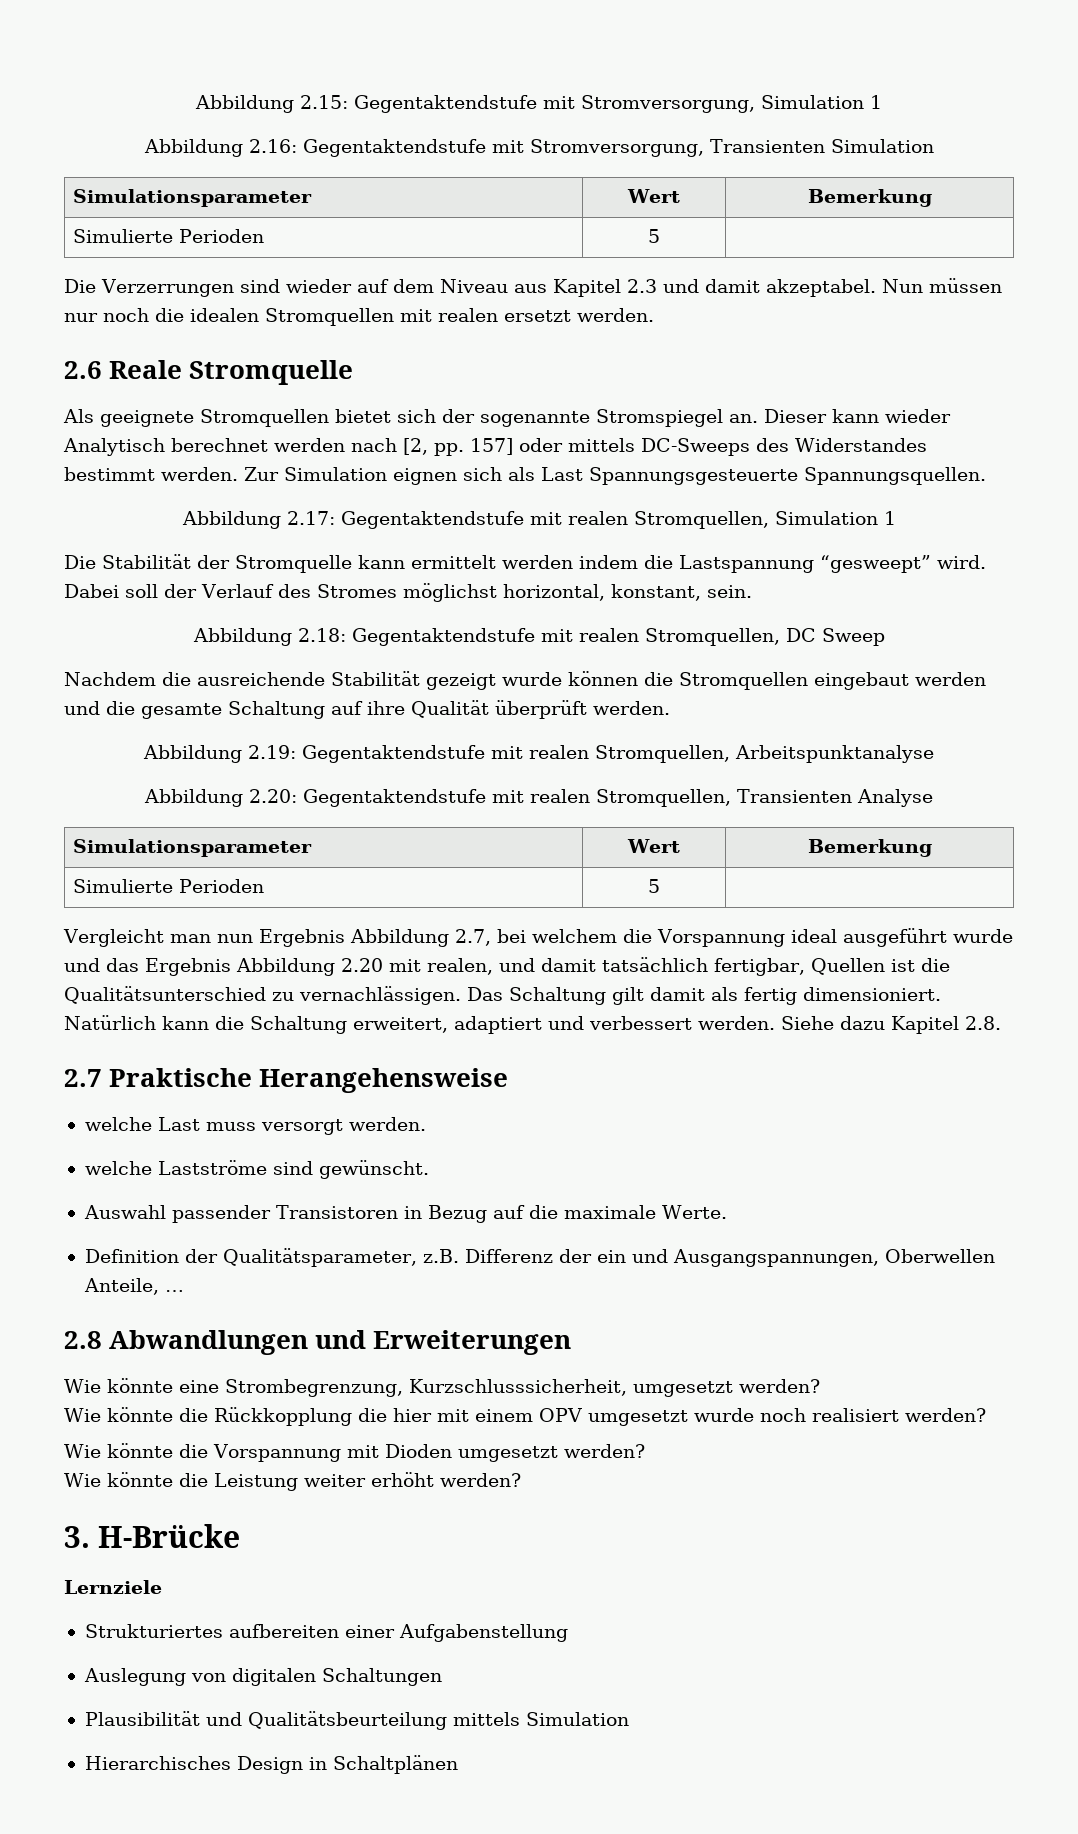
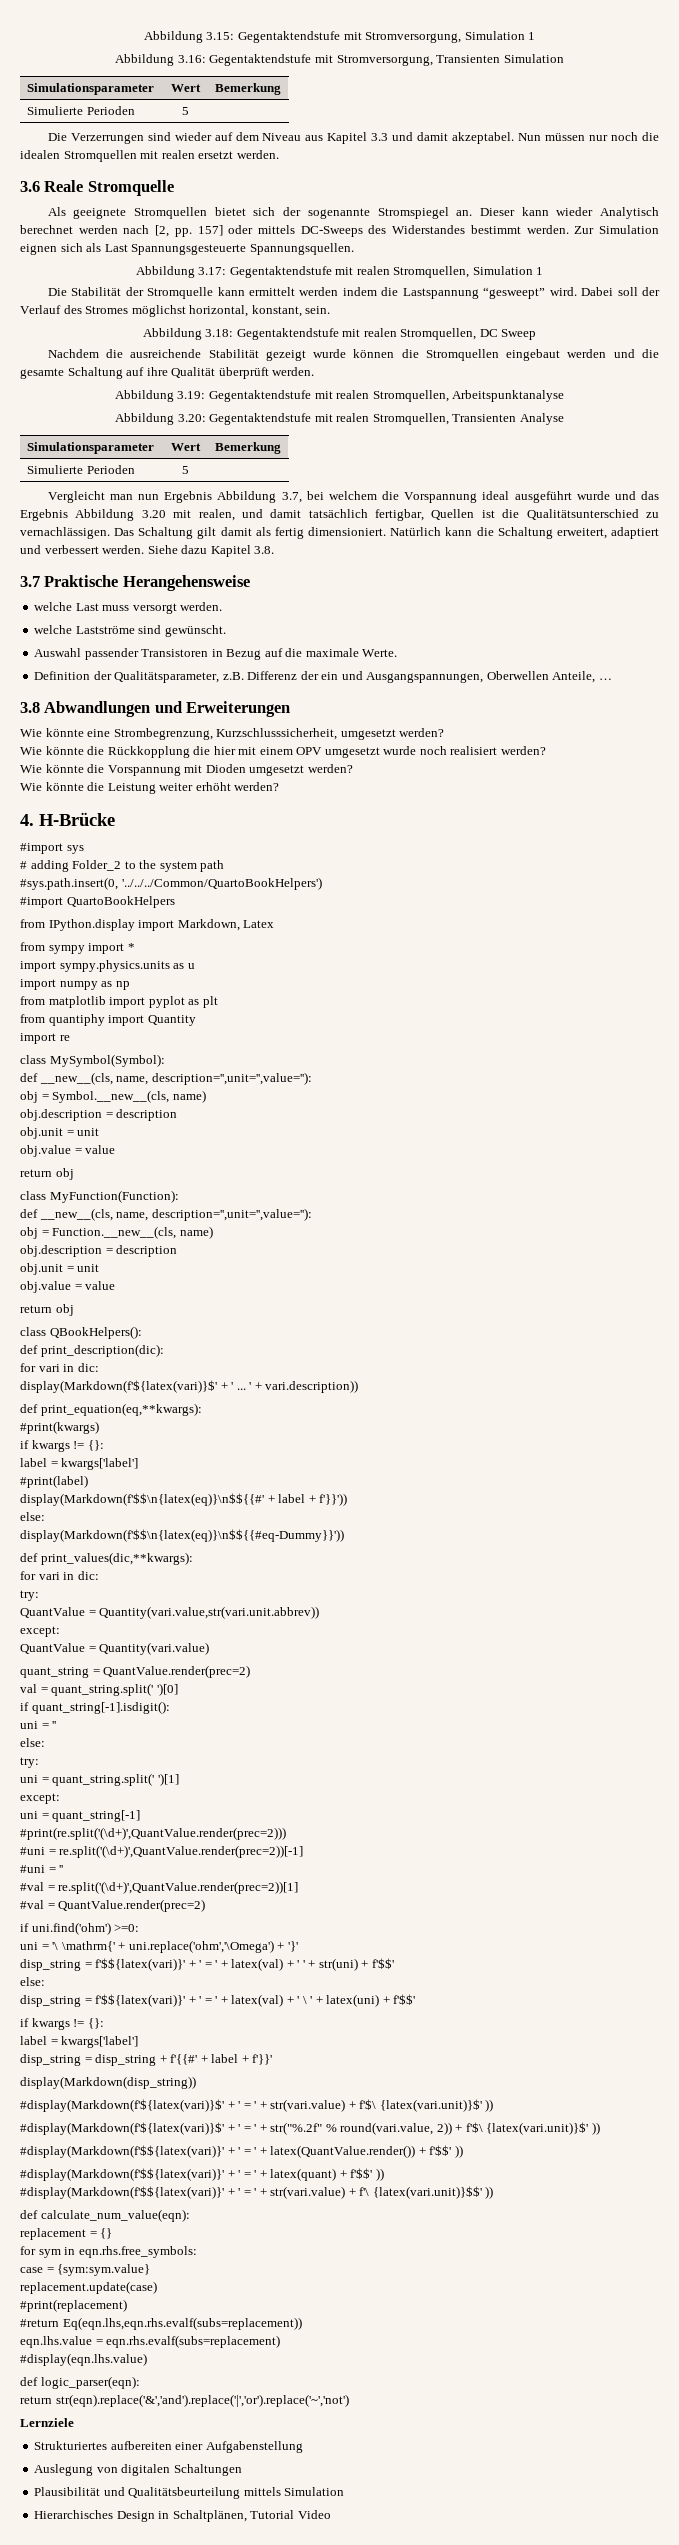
- Abbildung 2.15: Gegentaktendstufe mit Stromversorgung, Simulation 1
+ Abbildung 3.15: Gegentaktendstufe mit Stromversorgung, Simulation 1
- Abbildung 2.16: Gegentaktendstufe mit Stromversorgung, Transienten Simulation
+ Abbildung 3.16: Gegentaktendstufe mit Stromversorgung, Transienten Simulation
- Die Verzerrungen sind wieder auf dem Niveau aus Kapitel 2.3 und damit akzeptabel.
+ Die Verzerrungen sind wieder auf dem Niveau aus Kapitel 3.3 und damit akzeptabel.
- 2.6 Reale Stromquelle
+ 3.6 Reale Stromquelle
- Abbildung 2.17: Gegentaktendstufe mit realen Stromquellen, Simulation 1
+ Abbildung 3.17: Gegentaktendstufe mit realen Stromquellen, Simulation 1
- Abbildung 2.18: Gegentaktendstufe mit realen Stromquellen, DC Sweep
+ Abbildung 3.18: Gegentaktendstufe mit realen Stromquellen, DC Sweep
- Abbildung 2.19: Gegentaktendstufe mit realen Stromquellen, Arbeitspunktanalyse
+ Abbildung 3.19: Gegentaktendstufe mit realen Stromquellen, Arbeitspunktanalyse
- Abbildung 2.20: Gegentaktendstufe mit realen Stromquellen, Transienten Analyse
+ Abbildung 3.20: Gegentaktendstufe mit realen Stromquellen, Transienten Analyse
- Vergleicht man nun Ergebnis Abbildung 2.7, bei welchem die Vorspannung ideal ausgeführt wurde und das Ergebnis Abbildung 2.20 mit realen, und damit tatsächlich fertigbar, Quellen ist die Qualitätsunterschied zu vernachlässigen.
+ Vergleicht man nun Ergebnis Abbildung 3.7, bei welchem die Vorspannung ideal ausgeführt wurde und das Ergebnis Abbildung 3.20 mit realen, und damit tatsächlich fertigbar, Quellen ist die Qualitätsunterschied zu vernachlässigen.
- Siehe dazu Kapitel 2.8.
- 2.7 Praktische Herangehensweise
+ Siehe dazu Kapitel 3.8.
+ 3.7 Praktische Herangehensweise
- 2.8 Abwandlungen und Erweiterungen
+ 3.8 Abwandlungen und Erweiterungen
- 3. H-Brücke
+ 4. H-Brücke
+ #import sys
+ # adding Folder_2 to the system path
+ #sys.path.insert(0, '../../../Common/QuartoBookHelpers')
+ #import QuartoBookHelpers
+ from IPython.display import Markdown, Latex
+ from sympy import *
+ import sympy.physics.units as u
+ import numpy as np
+ from matplotlib import pyplot as plt
+ from quantiphy import Quantity
+ import re
+ class MySymbol(Symbol):
+ def __new__(cls, name, description='',unit='',value=''):
+ obj = Symbol.__new__(cls, name)
+ obj.description = description
+ obj.unit = unit
+ obj.value = value
+ return obj
+ class MyFunction(Function):
+ def __new__(cls, name, description='',unit='',value=''):
+ obj = Function.__new__(cls, name)
+ obj.description = description
+ obj.unit = unit
+ obj.value = value
+ return obj
+ class QBookHelpers():
+ def print_description(dic):
+ for vari in dic:
+ display(Markdown(f'${latex(vari)}$' + ' ... ' + vari.description))
+ def print_equation(eq,**kwargs):
+ #print(kwargs)
+ if kwargs != {}:
+ label = kwargs['label']
+ #print(label)
+ display(Markdown(f'$$\n{latex(eq)}\n$${{#' + label + f'}}'))
+ else:
+ display(Markdown(f'$$\n{latex(eq)}\n$${{#eq-Dummy}}'))
+ def print_values(dic,**kwargs):
+ for vari in dic:
+ try:
+ QuantValue = Quantity(vari.value,str(vari.unit.abbrev))
+ except:
+ QuantValue = Quantity(vari.value)
+ quant_string = QuantValue.render(prec=2)
+ val = quant_string.split(' ')[0]
+ if quant_string[-1].isdigit():
+ uni = ''
+ else:
+ try:
+ uni = quant_string.split(' ')[1]
+ except:
+ uni = quant_string[-1]
+ #print(re.split('(\d+)',QuantValue.render(prec=2)))
+ #uni = re.split('(\d+)',QuantValue.render(prec=2))[-1]
+ #uni = ''
+ #val = re.split('(\d+)',QuantValue.render(prec=2))[1]
+ #val = QuantValue.render(prec=2)
+ if uni.find('ohm') >=0:
+ uni = '\ \mathrm{' + uni.replace('ohm','\Omega') + '}'
+ disp_string = f'$${latex(vari)}' + ' = ' + latex(val) + ' ' + str(uni) + f'$$'
+ else:
+ disp_string = f'$${latex(vari)}' + ' = ' + latex(val) + ' \ ' + latex(uni) + f'$$'
+ if kwargs != {}:
+ label = kwargs['label']
+ disp_string = disp_string + f'{{#' + label + f'}}'
+ display(Markdown(disp_string))
+ #display(Markdown(f'${latex(vari)}$' + ' = ' + str(vari.value) + f'$\ {latex(vari.unit)}$' ))
+ #display(Markdown(f'${latex(vari)}$' + ' = ' + str("%.2f" % round(vari.value, 2)) + f'$\ {latex(vari.unit)}$' ))
+ #display(Markdown(f'$${latex(vari)}' + ' = ' + latex(QuantValue.render()) + f'$$' ))
+ #display(Markdown(f'$${latex(vari)}' + ' = ' + latex(quant) + f'$$' ))
+ #display(Markdown(f'$${latex(vari)}' + ' = ' + str(vari.value) + f'\ {latex(vari.unit)}$$' ))
+ def calculate_num_value(eqn):
+ replacement = {}
+ for sym in eqn.rhs.free_symbols:
+ case = {sym:sym.value}
+ replacement.update(case)
+ #print(replacement)
+ #return Eq(eqn.lhs,eqn.rhs.evalf(subs=replacement))
+ eqn.lhs.value = eqn.rhs.evalf(subs=replacement)
+ #display(eqn.lhs.value)
+ def logic_parser(eqn):
+ return str(eqn).replace('&','and').replace('|','or').replace('~','not')
- Hierarchisches Design in Schaltplänen
+ Hierarchisches Design in Schaltplänen, Tutorial Video

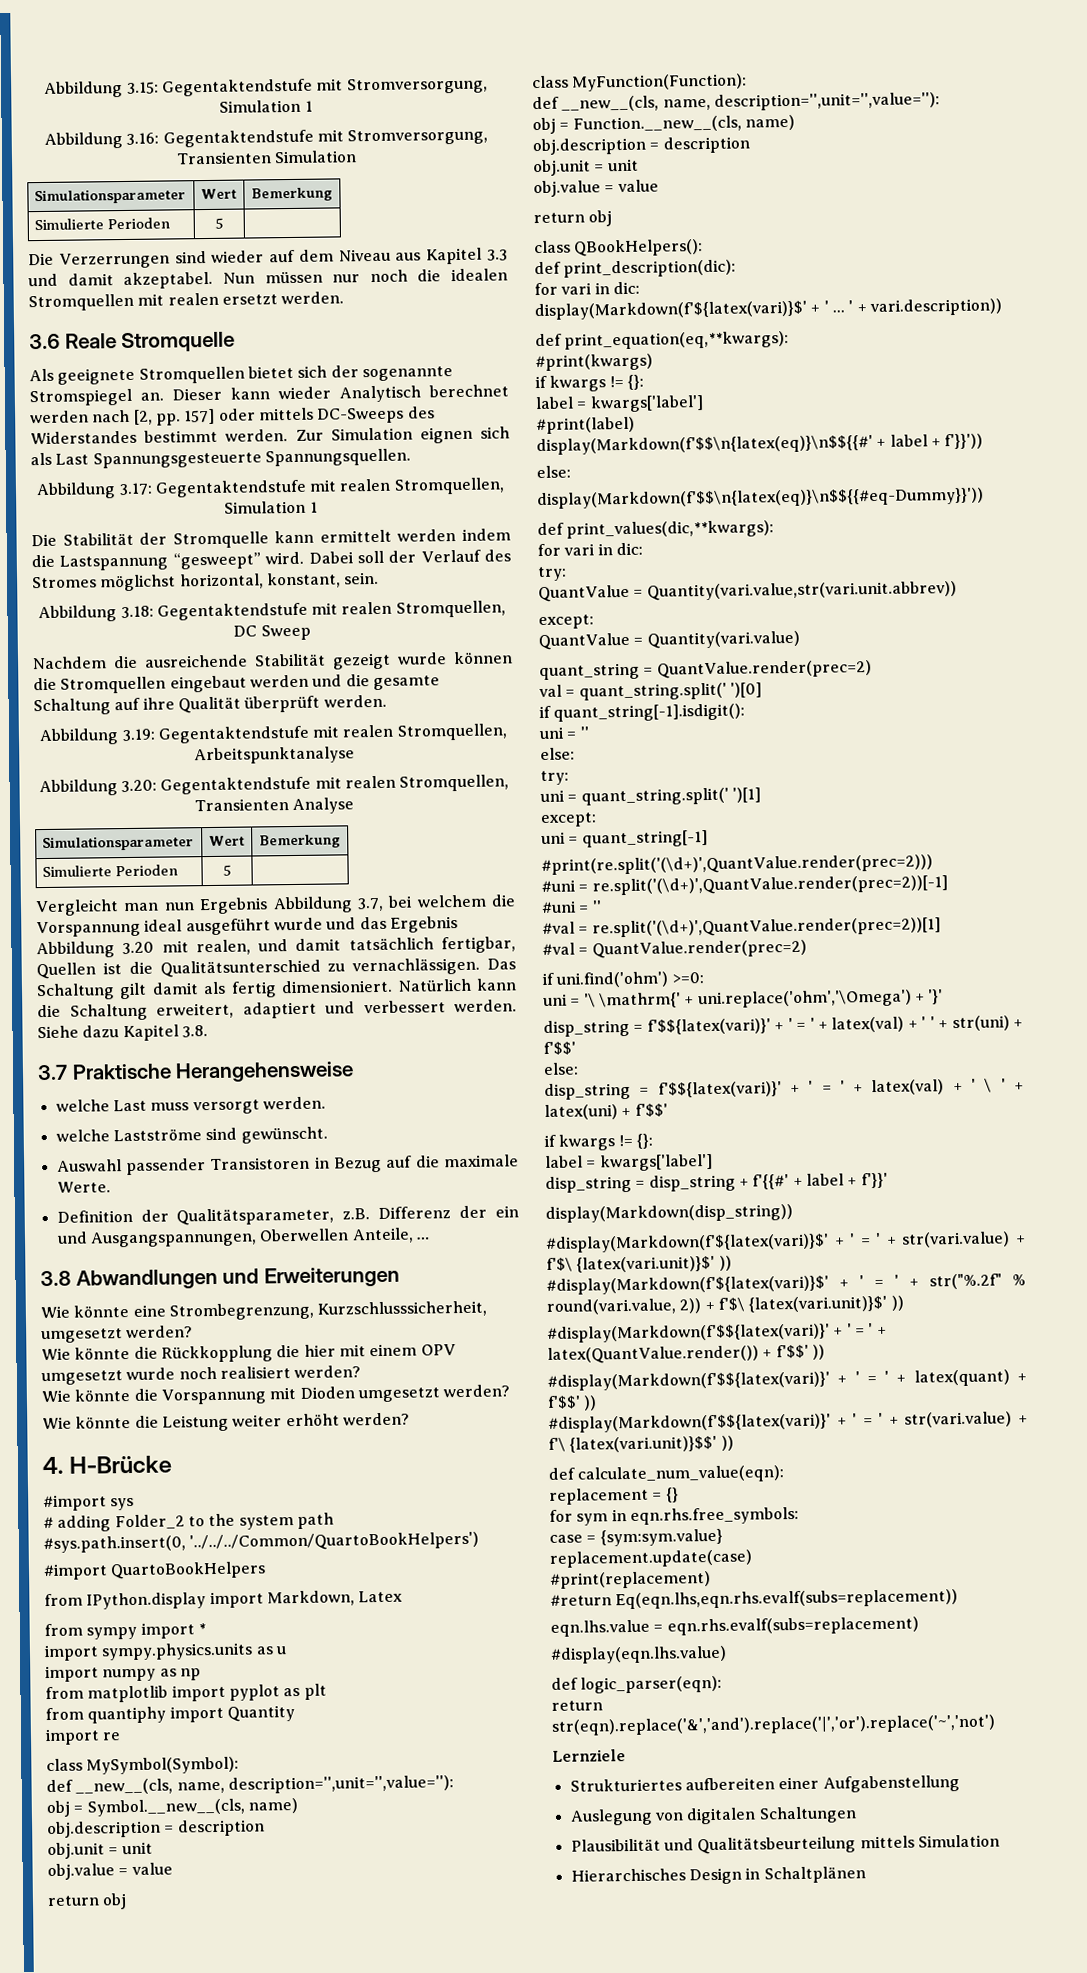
- Hierarchisches Design in Schaltplänen, Tutorial Video
+ Hierarchisches Design in Schaltplänen

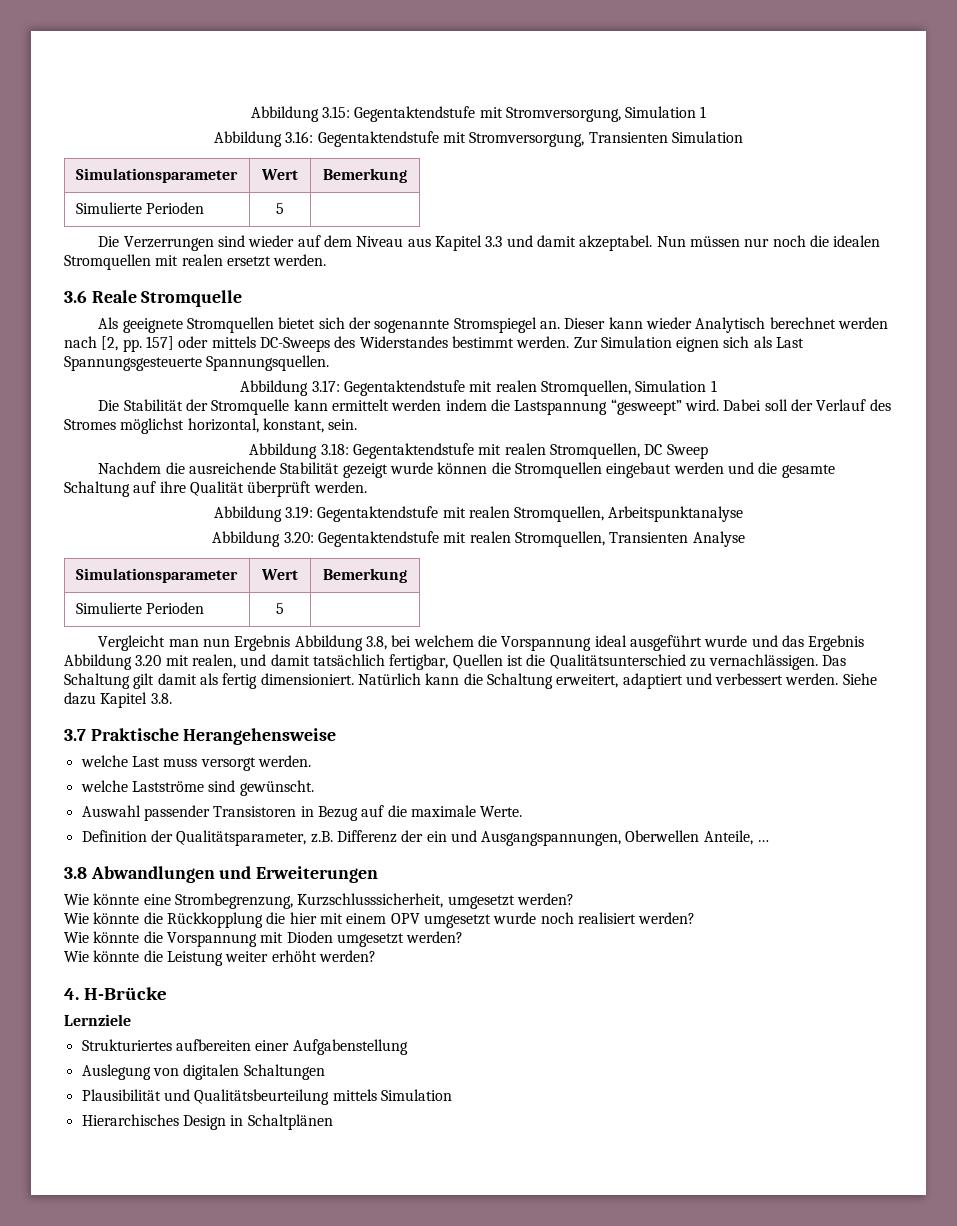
- Vergleicht man nun Ergebnis Abbildung 3.7, bei welchem die Vorspannung ideal ausgeführt wurde und das Ergebnis Abbildung 3.20 mit realen, und damit tatsächlich fertigbar, Quellen ist die Qualitätsunterschied zu vernachlässigen.
+ Vergleicht man nun Ergebnis Abbildung 3.8, bei welchem die Vorspannung ideal ausgeführt wurde und das Ergebnis Abbildung 3.20 mit realen, und damit tatsächlich fertigbar, Quellen ist die Qualitätsunterschied zu vernachlässigen.
- #import sys
- # adding Folder_2 to the system path
- #sys.path.insert(0, '../../../Common/QuartoBookHelpers')
- #import QuartoBookHelpers
- from IPython.display import Markdown, Latex
- from sympy import *
- import sympy.physics.units as u
- import numpy as np
- from matplotlib import pyplot as plt
- from quantiphy import Quantity
- import re
- class MySymbol(Symbol):
- def __new__(cls, name, description='',unit='',value=''):
- obj = Symbol.__new__(cls, name)
- obj.description = description
- obj.unit = unit
- obj.value = value
- return obj
- class MyFunction(Function):
- def __new__(cls, name, description='',unit='',value=''):
- obj = Function.__new__(cls, name)
- obj.description = description
- obj.unit = unit
- obj.value = value
- return obj
- class QBookHelpers():
- def print_description(dic):
- for vari in dic:
- display(Markdown(f'${latex(vari)}$' + ' ... ' + vari.description))
- def print_equation(eq,**kwargs):
- #print(kwargs)
- if kwargs != {}:
- label = kwargs['label']
- #print(label)
- display(Markdown(f'$$\n{latex(eq)}\n$${{#' + label + f'}}'))
- else:
- display(Markdown(f'$$\n{latex(eq)}\n$${{#eq-Dummy}}'))
- def print_values(dic,**kwargs):
- for vari in dic:
- try:
- QuantValue = Quantity(vari.value,str(vari.unit.abbrev))
- except:
- QuantValue = Quantity(vari.value)
- quant_string = QuantValue.render(prec=2)
- val = quant_string.split(' ')[0]
- if quant_string[-1].isdigit():
- uni = ''
- else:
- try:
- uni = quant_string.split(' ')[1]
- except:
- uni = quant_string[-1]
- #print(re.split('(\d+)',QuantValue.render(prec=2)))
- #uni = re.split('(\d+)',QuantValue.render(prec=2))[-1]
- #uni = ''
- #val = re.split('(\d+)',QuantValue.render(prec=2))[1]
- #val = QuantValue.render(prec=2)
- if uni.find('ohm') >=0:
- uni = '\ \mathrm{' + uni.replace('ohm','\Omega') + '}'
- disp_string = f'$${latex(vari)}' + ' = ' + latex(val) + ' ' + str(uni) + f'$$'
- else:
- disp_string = f'$${latex(vari)}' + ' = ' + latex(val) + ' \ ' + latex(uni) + f'$$'
- if kwargs != {}:
- label = kwargs['label']
- disp_string = disp_string + f'{{#' + label + f'}}'
- display(Markdown(disp_string))
- #display(Markdown(f'${latex(vari)}$' + ' = ' + str(vari.value) + f'$\ {latex(vari.unit)}$' ))
- #display(Markdown(f'${latex(vari)}$' + ' = ' + str("%.2f" % round(vari.value, 2)) + f'$\ {latex(vari.unit)}$' ))
- #display(Markdown(f'$${latex(vari)}' + ' = ' + latex(QuantValue.render()) + f'$$' ))
- #display(Markdown(f'$${latex(vari)}' + ' = ' + latex(quant) + f'$$' ))
- #display(Markdown(f'$${latex(vari)}' + ' = ' + str(vari.value) + f'\ {latex(vari.unit)}$$' ))
- def calculate_num_value(eqn):
- replacement = {}
- for sym in eqn.rhs.free_symbols:
- case = {sym:sym.value}
- replacement.update(case)
- #print(replacement)
- #return Eq(eqn.lhs,eqn.rhs.evalf(subs=replacement))
- eqn.lhs.value = eqn.rhs.evalf(subs=replacement)
- #display(eqn.lhs.value)
- def logic_parser(eqn):
- return str(eqn).replace('&','and').replace('|','or').replace('~','not')

